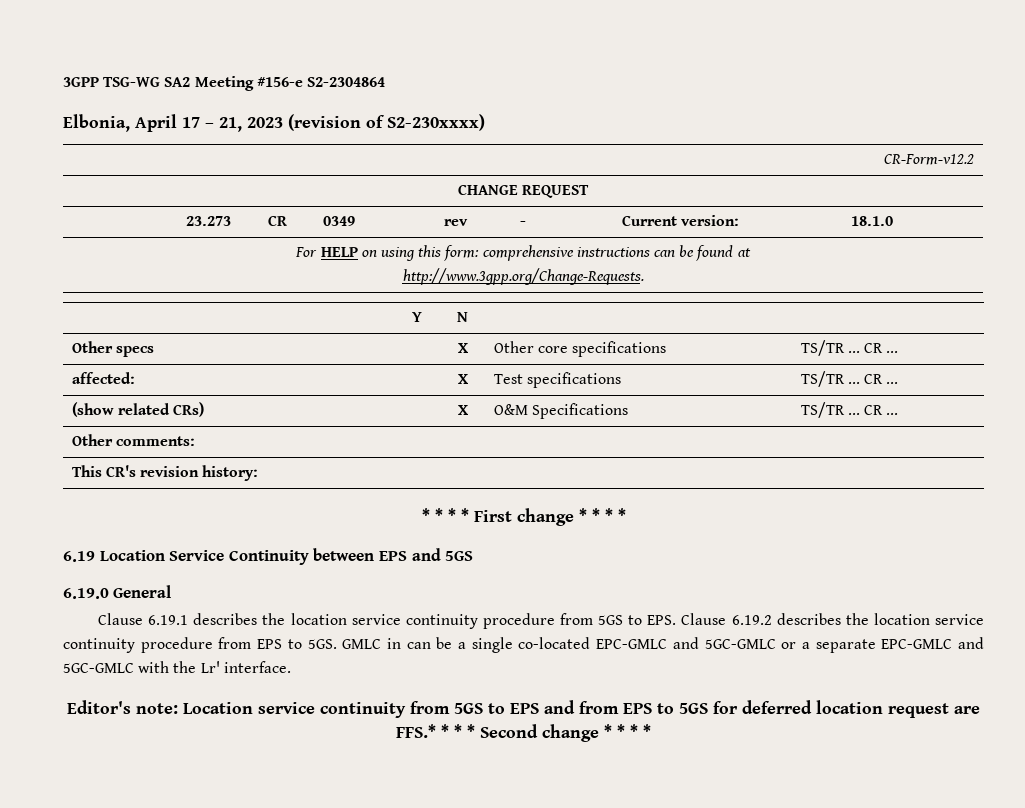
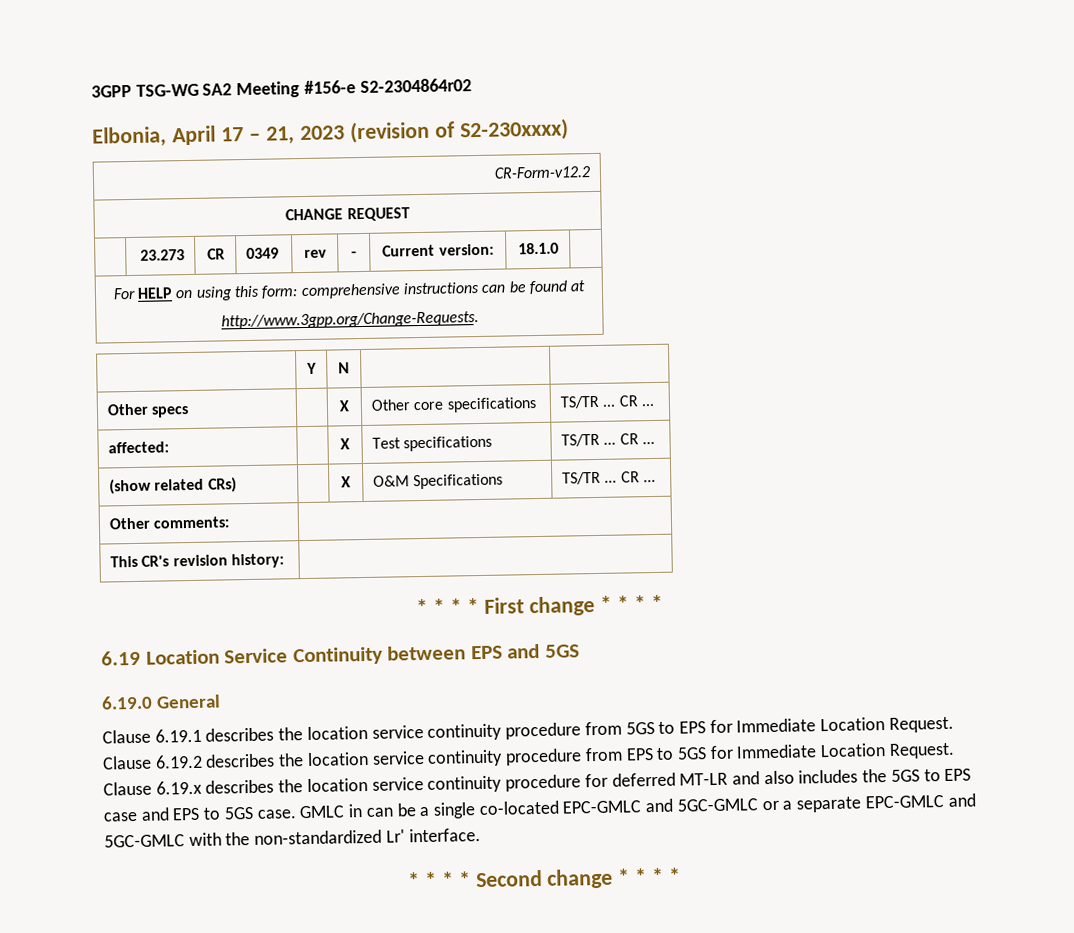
- 3GPP TSG-WG SA2 Meeting #156-e S2-2304864
+ 3GPP TSG-WG SA2 Meeting #156-e S2-2304864r02
- Clause 6.19.1 describes the location service continuity procedure from 5GS to EPS. Clause 6.19.2 describes the location service continuity procedure from EPS to 5GS.
+ Clause 6.19.1 describes the location service continuity procedure from 5GS to EPS for Immediate Location Request. Clause 6.19.2 describes the location service continuity procedure from EPS to 5GS for Immediate Location Request. Clause 6.19.x describes the location service continuity procedure for deferred MT-LR and also includes the 5GS to EPS case and EPS to 5GS case.
- GMLC in can be a single co-located EPC-GMLC and 5GC-GMLC or a separate EPC-GMLC and 5GC-GMLC with the Lr' interface.
+ GMLC in can be a single co-located EPC-GMLC and 5GC-GMLC or a separate EPC-GMLC and 5GC-GMLC with the non-standardized Lr' interface.
- Editor's note: Location service continuity from 5GS to EPS and from EPS to 5GS for deferred location request are FFS.* * * * Second change * * * *
+ * * * * Second change * * * *

